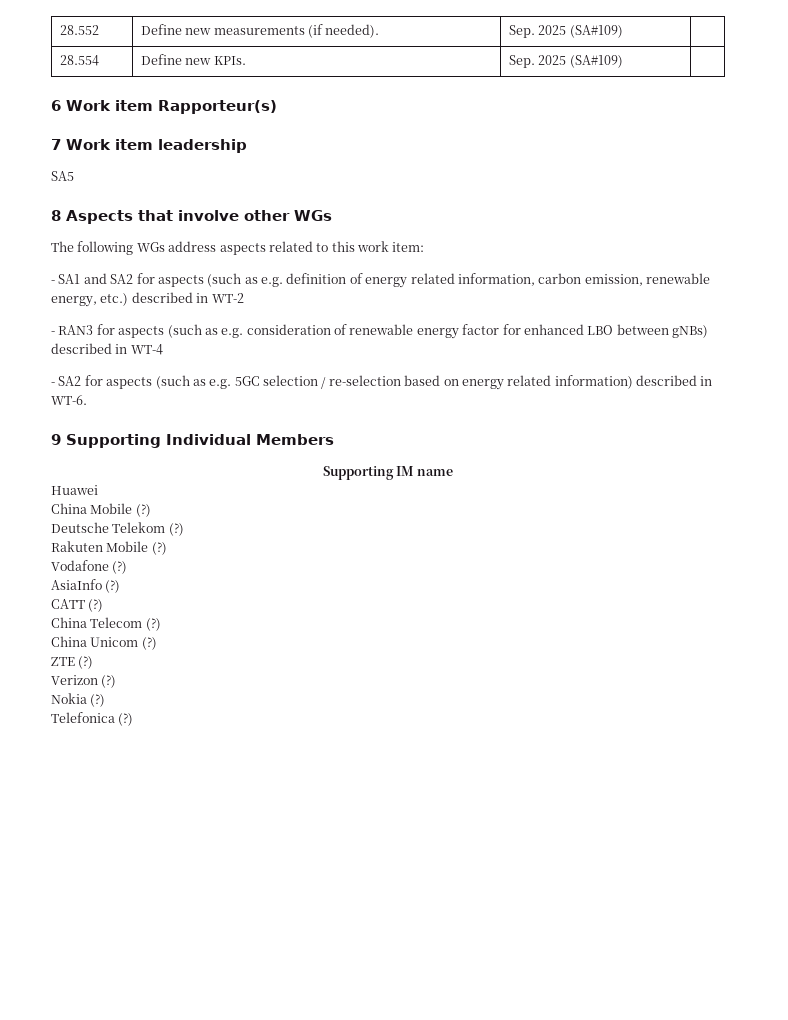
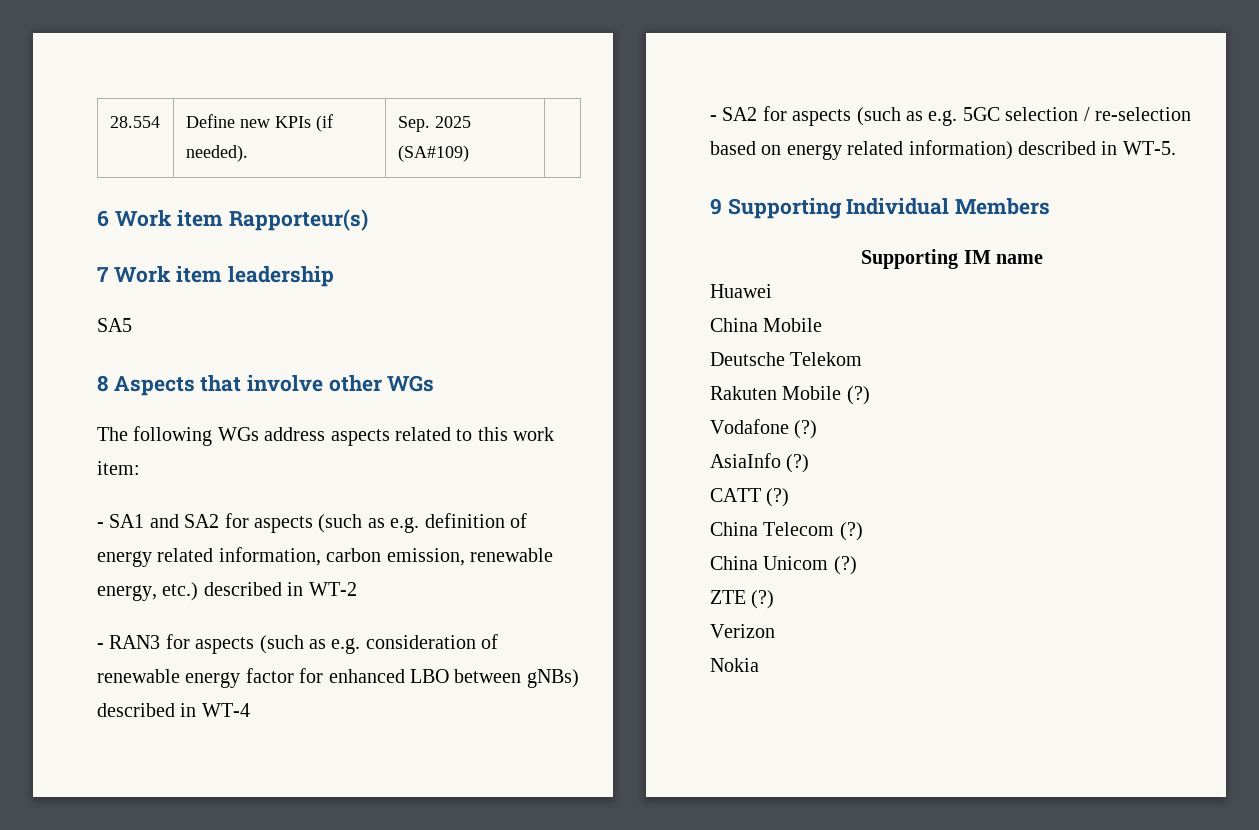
- 28.552 | Define new measurements (if needed). | Sep. 2025 (SA#109) |
- 28.554 | Define new KPIs. | Sep. 2025 (SA#109) |
+ 28.554 | Define new KPIs (if needed). | Sep. 2025 (SA#109) |
- - SA2 for aspects (such as e.g. 5GC selection / re-selection based on energy related information) described in WT-6.
+ - SA2 for aspects (such as e.g. 5GC selection / re-selection based on energy related information) described in WT-5.
- China Mobile (?)
+ China Mobile
- Deutsche Telekom (?)
+ Deutsche Telekom
- Verizon (?)
+ Verizon
- Nokia (?)
- Telefonica (?)
+ Nokia

